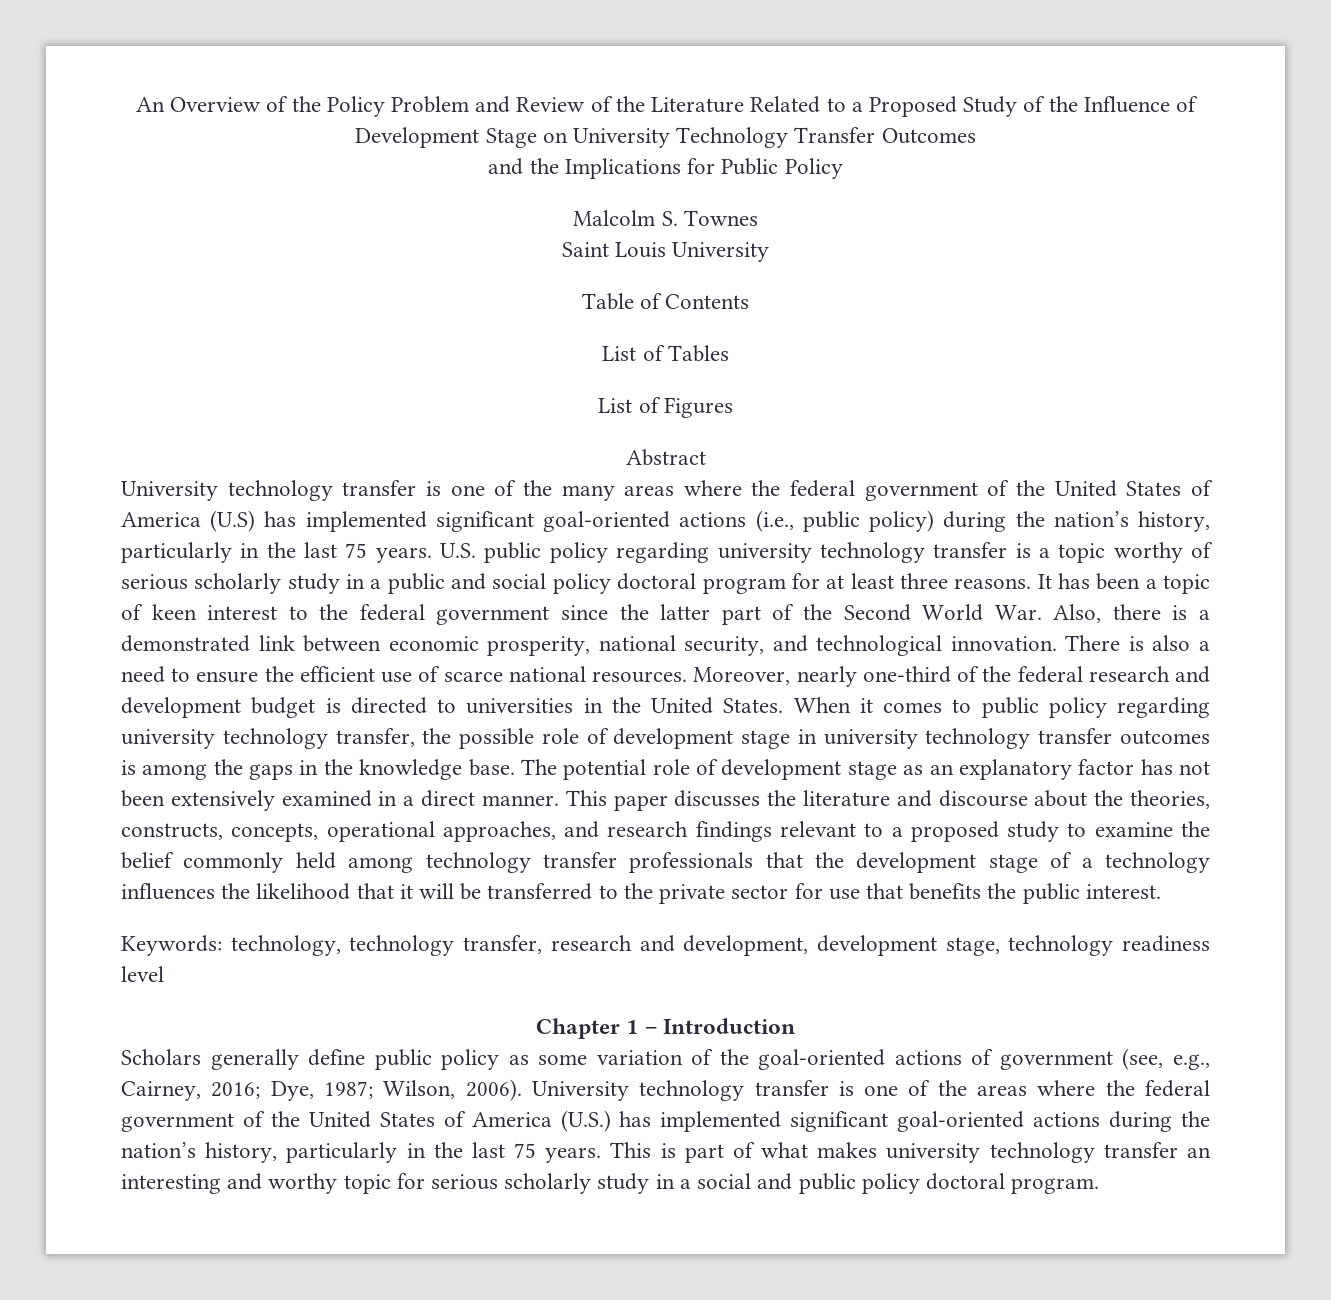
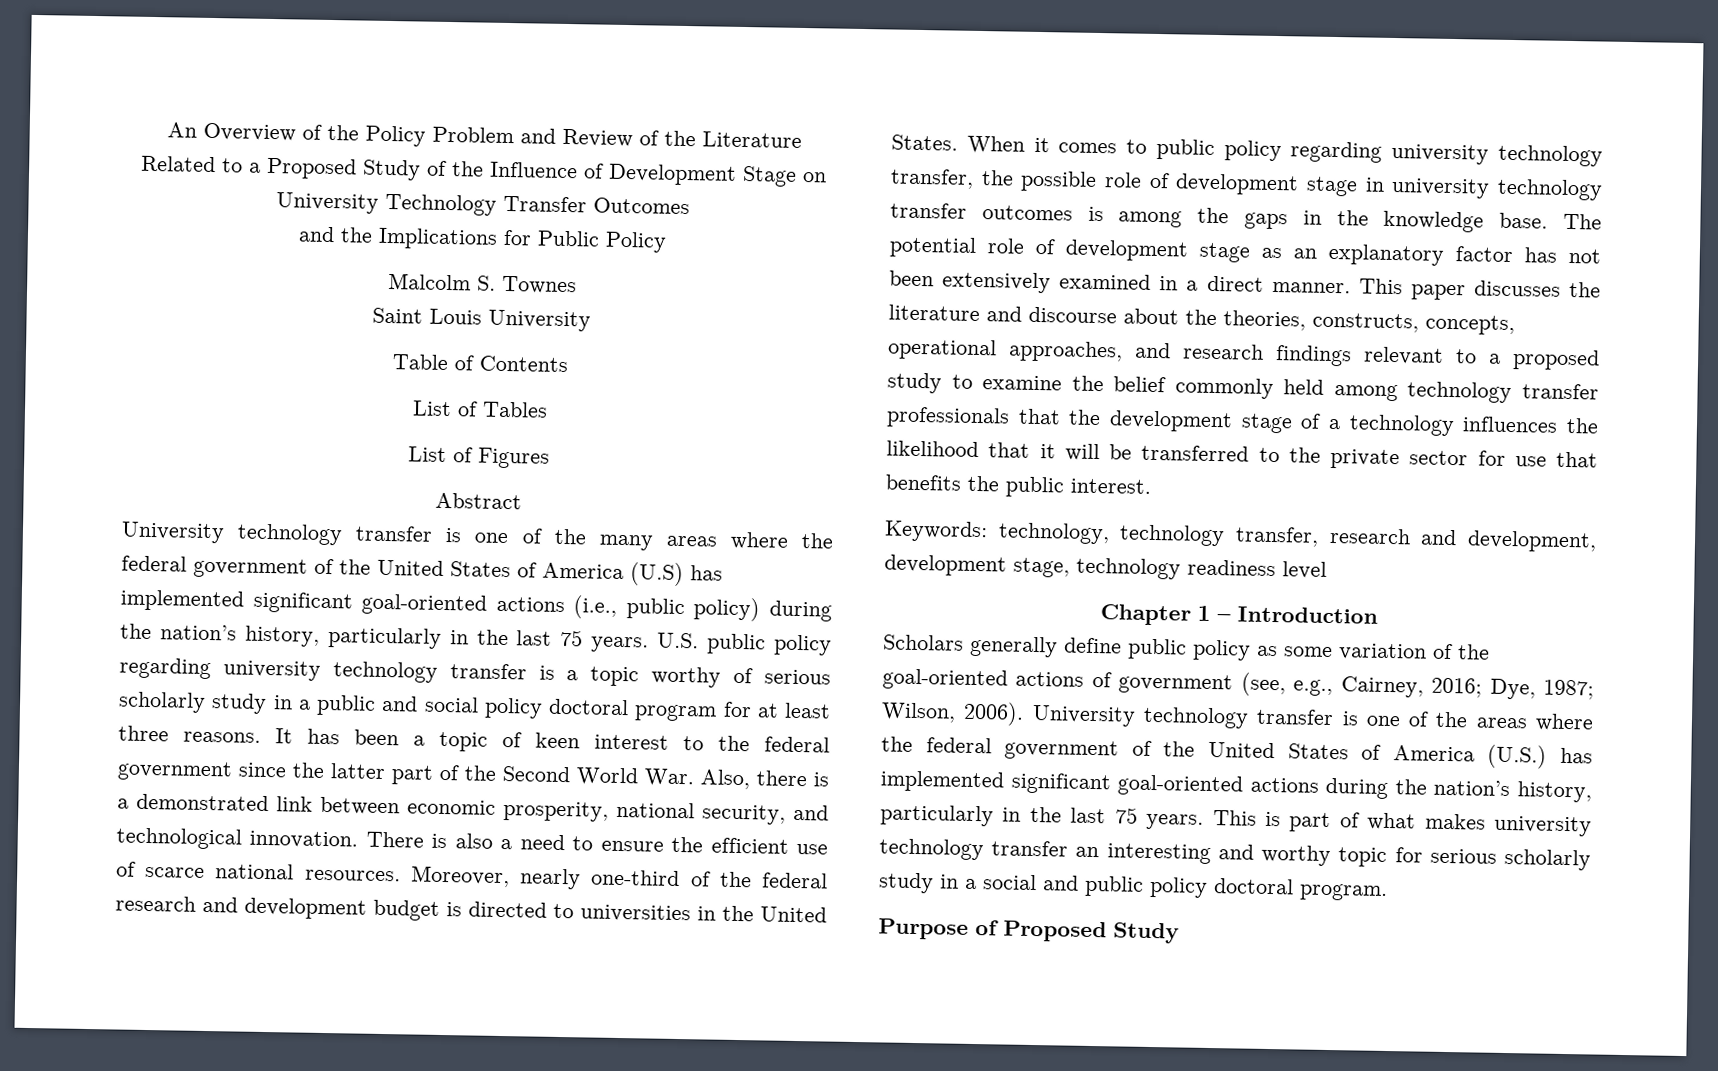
+ Purpose of Proposed Study

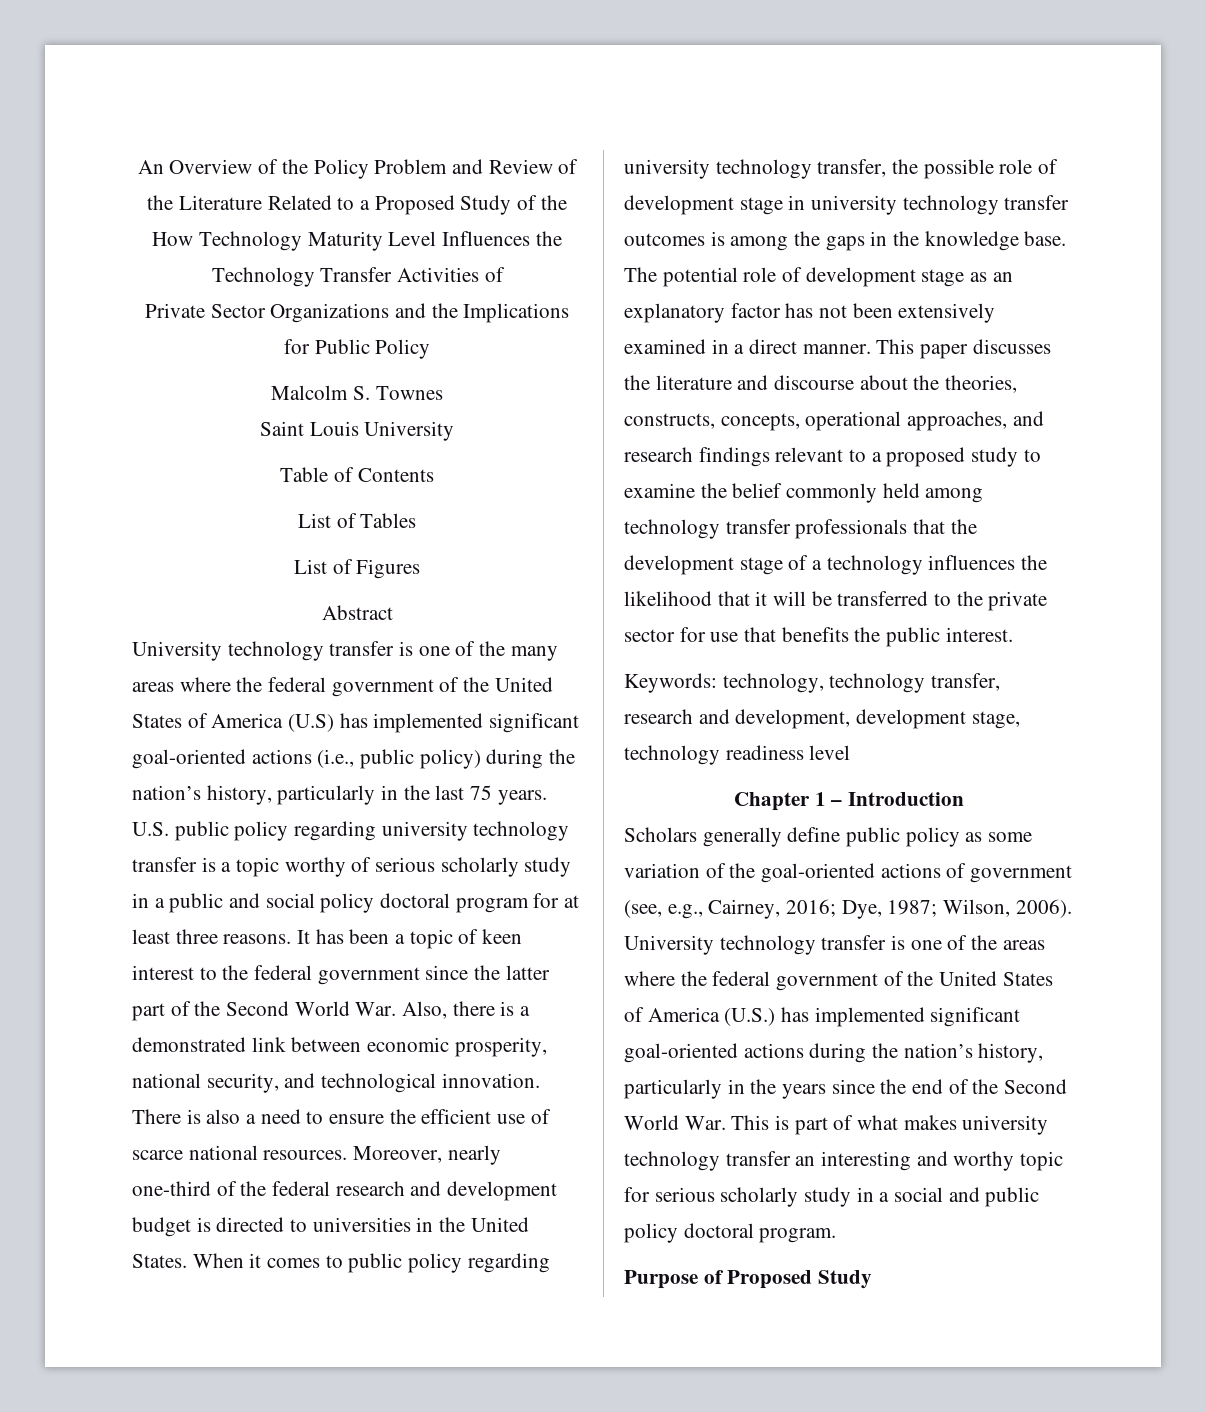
- An Overview of the Policy Problem and Review of the Literature Related to a Proposed Study of the Influence of Development Stage on University Technology Transfer Outcomes
- and the Implications for Public Policy
+ An Overview of the Policy Problem and Review of the Literature Related to a Proposed Study of the How Technology Maturity Level Influences the Technology Transfer Activities of
+ Private Sector Organizations and the Implications for Public Policy
- University technology transfer is one of the areas where the federal government of the United States of America (U.S.) has implemented significant goal-oriented actions during the nation’s history, particularly in the last 75 years. This is part of what makes university technology transfer an interesting and worthy topic for serious scholarly study in a social and public policy doctoral program.
+ University technology transfer is one of the areas where the federal government of the United States of America (U.S.) has implemented significant goal-oriented actions during the nation’s history, particularly in the years since the end of the Second World War. This is part of what makes university technology transfer an interesting and worthy topic for serious scholarly study in a social and public policy doctoral program.

